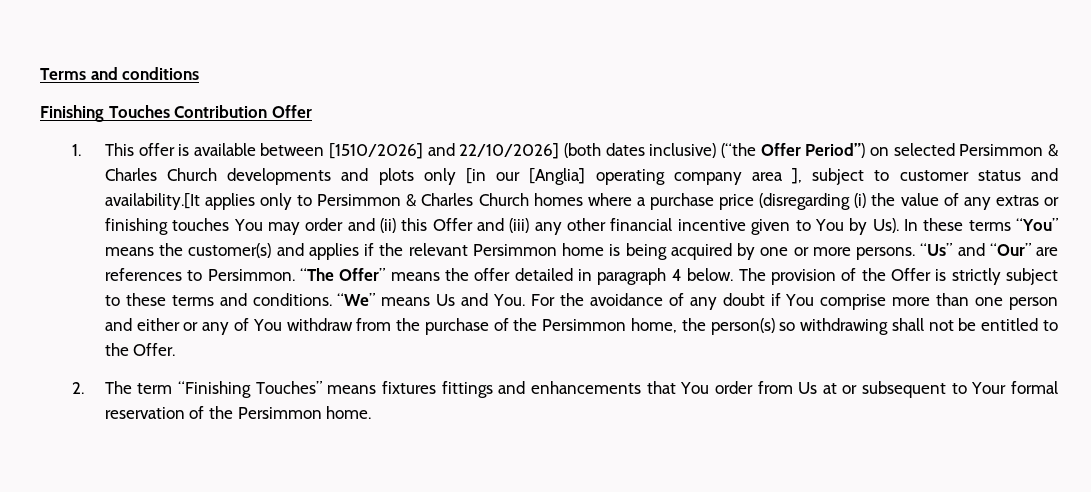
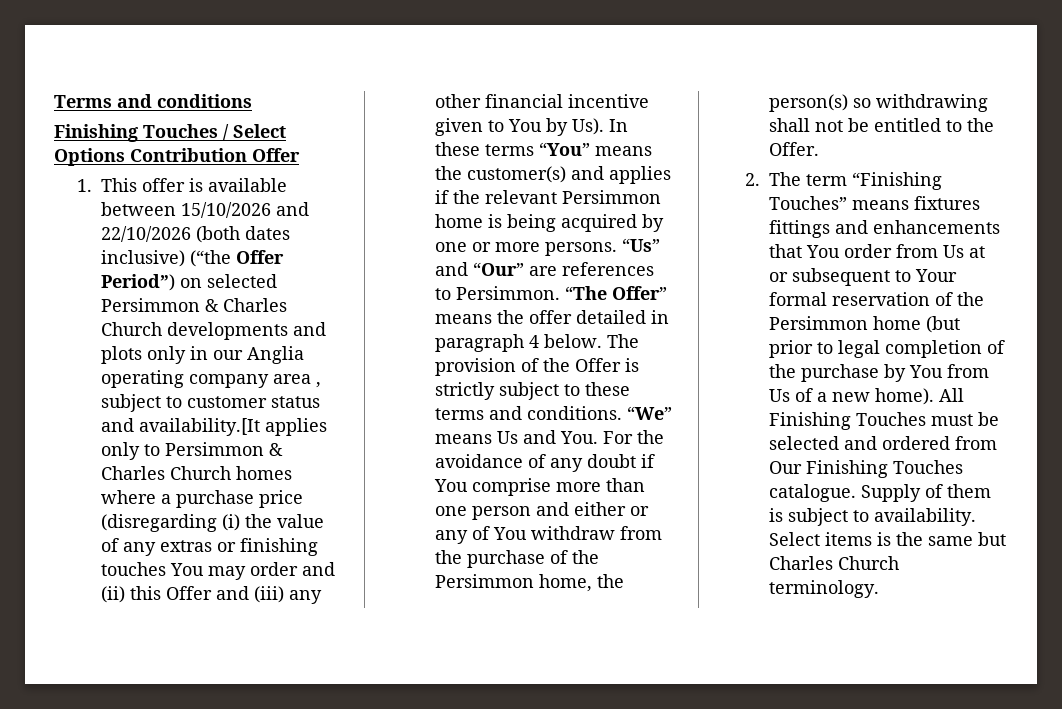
- Finishing Touches Contribution Offer
+ Finishing Touches / Select Options Contribution Offer
- 1. This offer is available between [1510/2026] and 22/10/2026] (both dates inclusive) (“the Offer Period”) on selected Persimmon & Charles Church developments and plots only [in our [Anglia] operating company area ], subject to customer status and availability.[It applies only to Persimmon & Charles Church homes where a purchase price (disregarding (i) the value of any extras or finishing touches You may order and (ii) this Offer and (iii) any other financial incentive given to You by Us). In these terms “You” means the customer(s) and applies if the relevant Persimmon home is being acquired by one or more persons.
+ 1. This offer is available between 15/10/2026 and 22/10/2026 (both dates inclusive) (“the Offer Period”) on selected Persimmon & Charles Church developments and plots only in our Anglia operating company area , subject to customer status and availability.[It applies only to Persimmon & Charles Church homes where a purchase price (disregarding (i) the value of any extras or finishing touches You may order and (ii) this Offer and (iii) any other financial incentive given to You by Us). In these terms “You” means the customer(s) and applies if the relevant Persimmon home is being acquired by one or more persons.
- 2. The term “Finishing Touches” means fixtures fittings and enhancements that You order from Us at or subsequent to Your formal reservation of the Persimmon home.
+ 2. The term “Finishing Touches” means fixtures fittings and enhancements that You order from Us at or subsequent to Your formal reservation of the Persimmon home (but prior to legal completion of the purchase by You from Us of a new home). All Finishing Touches must be selected and ordered from Our Finishing Touches catalogue. Supply of them is subject to availability. Select items is the same but Charles Church terminology.

